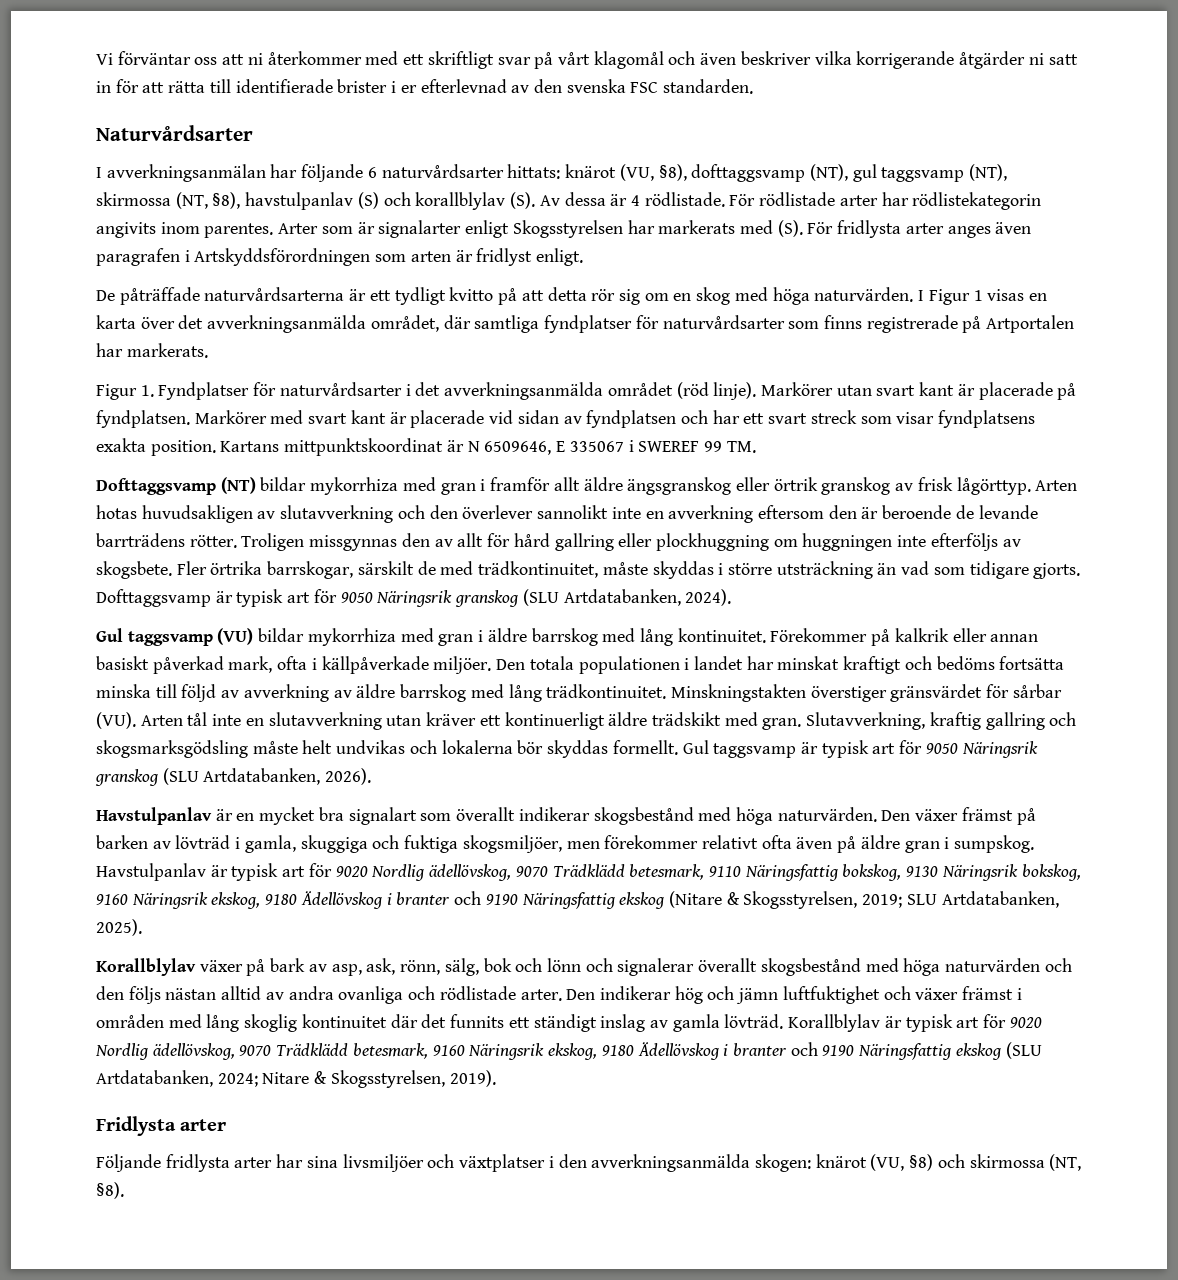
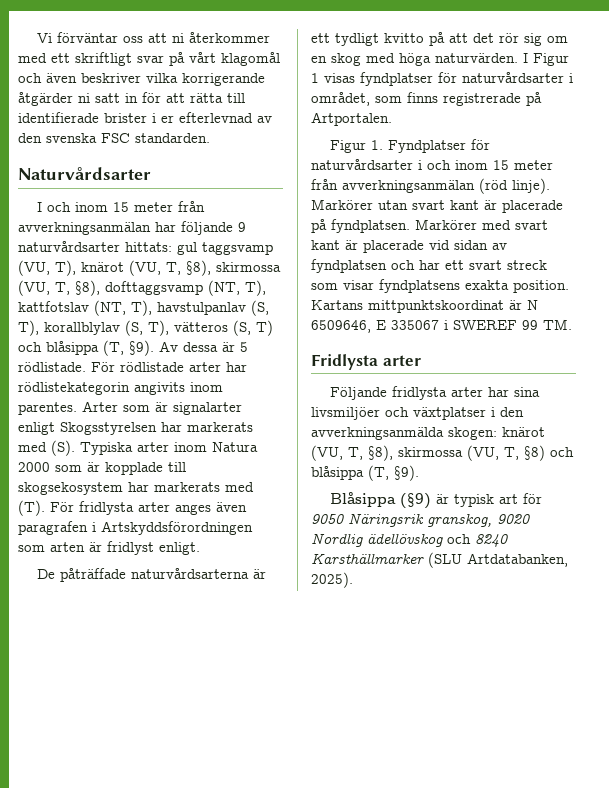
- I avverkningsanmälan har följande 6 naturvårdsarter hittats: knärot (VU, §8), dofttaggsvamp (NT), gul taggsvamp (NT), skirmossa (NT, §8), havstulpanlav (S) och korallblylav (S). Av dessa är 4 rödlistade.
+ I och inom 15 meter från avverkningsanmälan har följande 9 naturvårdsarter hittats: gul taggsvamp (VU, T), knärot (VU, T, §8), skirmossa (VU, T, §8), dofttaggsvamp (NT, T), kattfotslav (NT, T), havstulpanlav (S, T), korallblylav (S, T), vätteros (S, T) och blåsippa (T, §9). Av dessa är 5 rödlistade.
- Arter som är signalarter enligt Skogsstyrelsen har markerats med (S). För fridlysta arter anges även paragrafen i Artskyddsförordningen som arten är fridlyst enligt.
+ Arter som är signalarter enligt Skogsstyrelsen har markerats med (S). Typiska arter inom Natura 2000 som är kopplade till skogsekosystem har markerats med (T). För fridlysta arter anges även paragrafen i Artskyddsförordningen som arten är fridlyst enligt.
- De påträffade naturvårdsarterna är ett tydligt kvitto på att detta rör sig om en skog med höga naturvärden.
+ De påträffade naturvårdsarterna är ett tydligt kvitto på att det rör sig om en skog med höga naturvärden.
- I Figur 1 visas en karta över det avverkningsanmälda området, där samtliga fyndplatser för naturvårdsarter som finns registrerade på Artportalen har markerats.
+ I Figur 1 visas fyndplatser för naturvårdsarter i området, som finns registrerade på Artportalen.
- Figur 1. Fyndplatser för naturvårdsarter i det avverkningsanmälda området (röd linje).
+ Figur 1. Fyndplatser för naturvårdsarter i och inom 15 meter från avverkningsanmälan (röd linje).
- Dofttaggsvamp (NT) bildar mykorrhiza med gran i framför allt äldre ängsgranskog eller örtrik granskog av frisk lågörttyp. Arten hotas huvudsakligen av slutavverkning och den överlever sannolikt inte en avverkning eftersom den är beroende de levande barrträdens rötter. Troligen missgynnas den av allt för hård gallring eller plockhuggning om huggningen inte efterföljs av skogsbete. Fler örtrika barrskogar, särskilt de med trädkontinuitet, måste skyddas i större utsträckning än vad som tidigare gjorts. Dofttaggsvamp är typisk art för 9050 Näringsrik granskog (SLU Artdatabanken, 2024).
- Gul taggsvamp (VU) bildar mykorrhiza med gran i äldre barrskog med lång kontinuitet. Förekommer på kalkrik eller annan basiskt påverkad mark, ofta i källpåverkade miljöer. Den totala populationen i landet har minskat kraftigt och bedöms fortsätta minska till följd av avverkning av äldre barrskog med lång trädkontinuitet. Minskningstakten överstiger gränsvärdet för sårbar (VU). Arten tål inte en slutavverkning utan kräver ett kontinuerligt äldre trädskikt med gran. Slutavverkning, kraftig gallring och skogsmarksgödsling måste helt undvikas och lokalerna bör skyddas formellt. Gul taggsvamp är typisk art för 9050 Näringsrik granskog (SLU Artdatabanken, 2026).
- Havstulpanlav är en mycket bra signalart som överallt indikerar skogsbestånd med höga naturvärden. Den växer främst på barken av lövträd i gamla, skuggiga och fuktiga skogsmiljöer, men förekommer relativt ofta även på äldre gran i sumpskog. Havstulpanlav är typisk art för 9020 Nordlig ädellövskog, 9070 Trädklädd betesmark, 9110 Näringsfattig bokskog, 9130 Näringsrik bokskog, 9160 Näringsrik ekskog, 9180 Ädellövskog i branter och 9190 Näringsfattig ekskog (Nitare & Skogsstyrelsen, 2019; SLU Artdatabanken, 2025).
- Korallblylav växer på bark av asp, ask, rönn, sälg, bok och lönn och signalerar överallt skogsbestånd med höga naturvärden och den följs nästan alltid av andra ovanliga och rödlistade arter. Den indikerar hög och jämn luftfuktighet och växer främst i områden med lång skoglig kontinuitet där det funnits ett ständigt inslag av gamla lövträd. Korallblylav är typisk art för 9020 Nordlig ädellövskog, 9070 Trädklädd betesmark, 9160 Näringsrik ekskog, 9180 Ädellövskog i branter och 9190 Näringsfattig ekskog (SLU Artdatabanken, 2024; Nitare & Skogsstyrelsen, 2019).
- Följande fridlysta arter har sina livsmiljöer och växtplatser i den avverkningsanmälda skogen: knärot (VU, §8) och skirmossa (NT, §8).
+ Följande fridlysta arter har sina livsmiljöer och växtplatser i den avverkningsanmälda skogen: knärot (VU, T, §8), skirmossa (VU, T, §8) och blåsippa (T, §9).
+ Blåsippa (§9) är typisk art för 9050 Näringsrik granskog, 9020 Nordlig ädellövskog och 8240 Karsthällmarker (SLU Artdatabanken, 2025).

